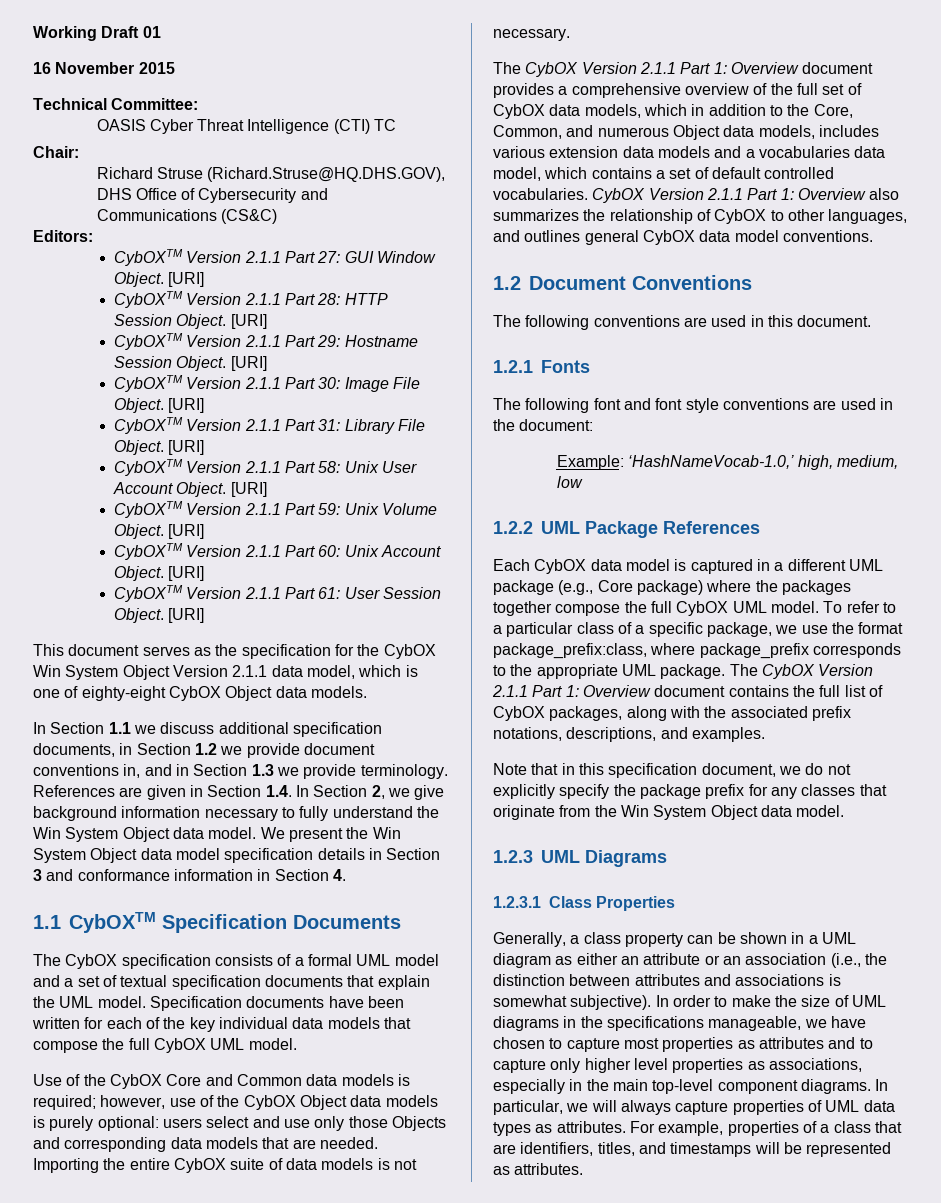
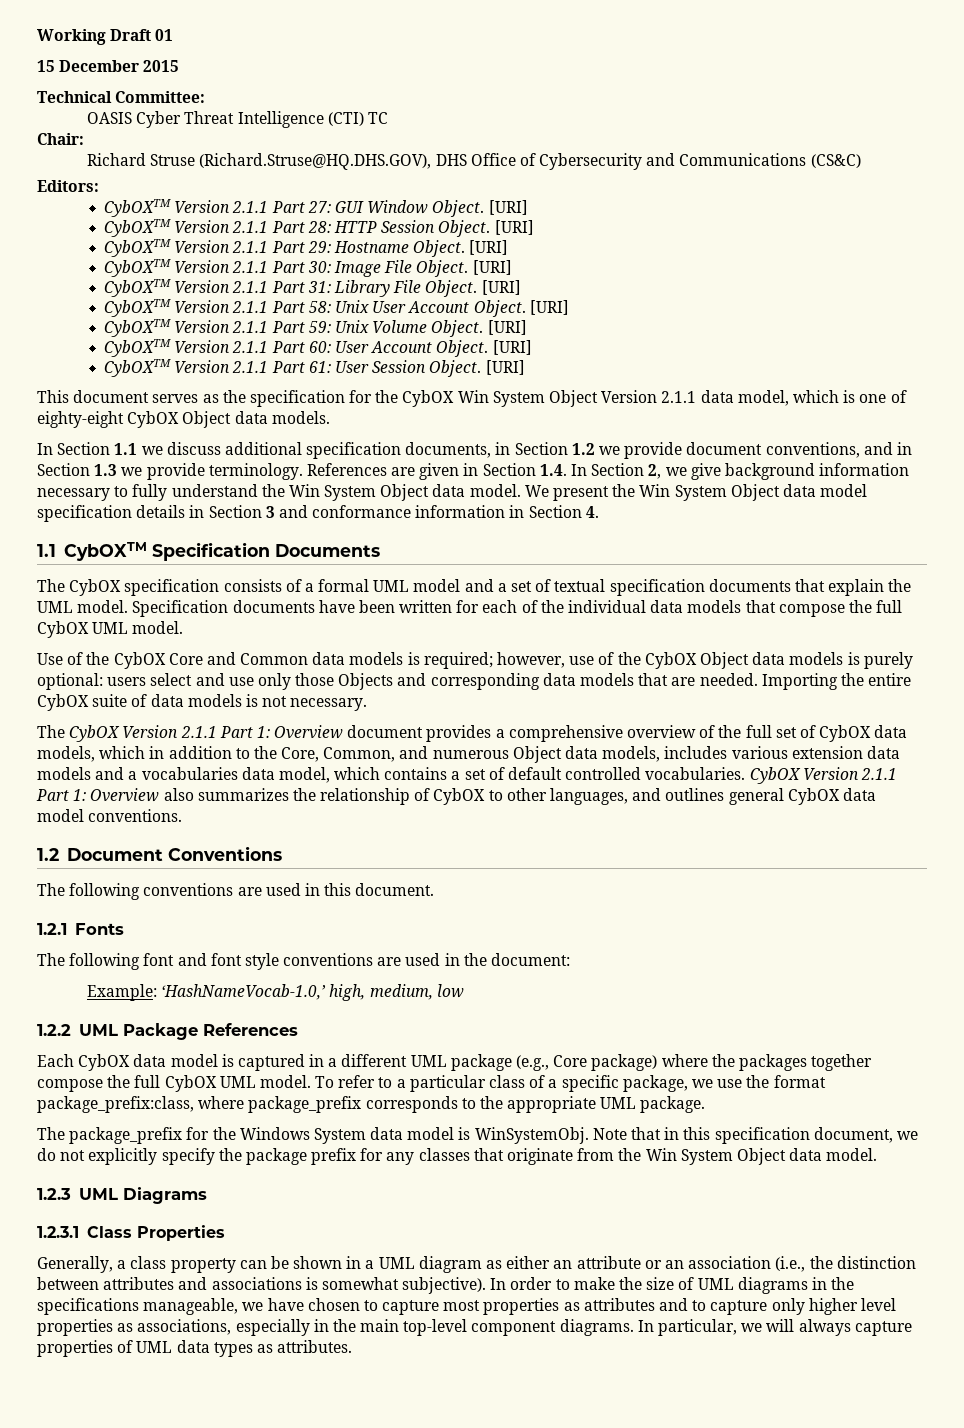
- 16 November 2015
+ 15 December 2015
- CybOXTM Version 2.1.1 Part 29: Hostname Session Object.
+ CybOXTM Version 2.1.1 Part 29: Hostname Object.
- CybOXTM Version 2.1.1 Part 60: Unix Account Object.
+ CybOXTM Version 2.1.1 Part 60: User Account Object.
- In Section 1.1 we discuss additional specification documents, in Section 1.2 we provide document conventions in, and in Section 1.3 we provide terminology.
+ In Section 1.1 we discuss additional specification documents, in Section 1.2 we provide document conventions, and in Section 1.3 we provide terminology.
- Specification documents have been written for each of the key individual data models that compose the full CybOX UML model.
+ Specification documents have been written for each of the individual data models that compose the full CybOX UML model.
- To refer to a particular class of a specific package, we use the format package_prefix:class, where package_prefix corresponds to the appropriate UML package. The CybOX Version 2.1.1 Part 1: Overview document contains the full list of CybOX packages, along with the associated prefix notations, descriptions, and examples.
- Note that in this specification document, we do not explicitly specify the package prefix for any classes that originate from the Win System Object data model.
+ To refer to a particular class of a specific package, we use the format package_prefix:class, where package_prefix corresponds to the appropriate UML package.
+ The package_prefix for the Windows System data model is WinSystemObj. Note that in this specification document, we do not explicitly specify the package prefix for any classes that originate from the Win System Object data model.
- For example, properties of a class that are identifiers, titles, and timestamps will be represented as attributes.

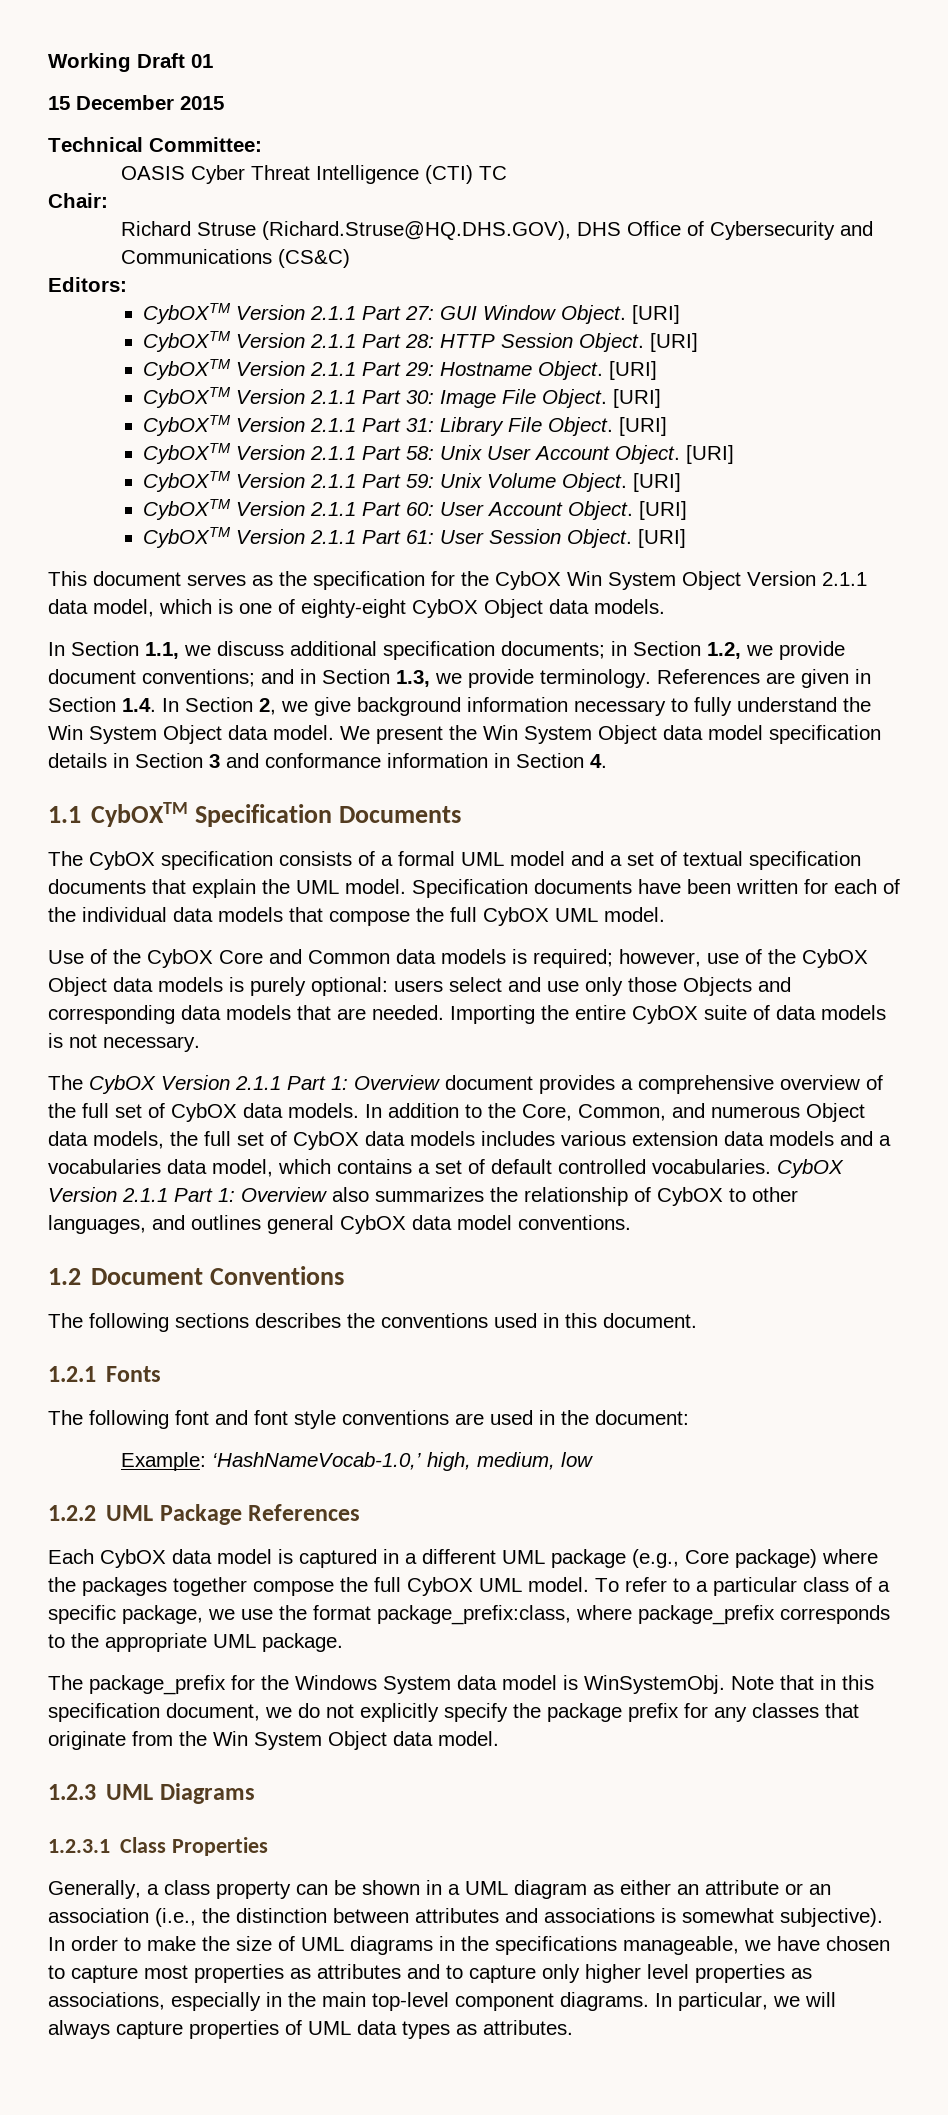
- In Section 1.1 we discuss additional specification documents, in Section 1.2 we provide document conventions, and in Section 1.3 we provide terminology.
+ In Section 1.1, we discuss additional specification documents; in Section 1.2, we provide document conventions; and in Section 1.3, we provide terminology.
- The CybOX Version 2.1.1 Part 1: Overview document provides a comprehensive overview of the full set of CybOX data models, which in addition to the Core, Common, and numerous Object data models, includes various extension data models and a vocabularies data model, which contains a set of default controlled vocabularies.
+ The CybOX Version 2.1.1 Part 1: Overview document provides a comprehensive overview of the full set of CybOX data models. In addition to the Core, Common, and numerous Object data models, the full set of CybOX data models includes various extension data models and a vocabularies data model, which contains a set of default controlled vocabularies.
- The following conventions are used in this document.
+ The following sections describes the conventions used in this document.

